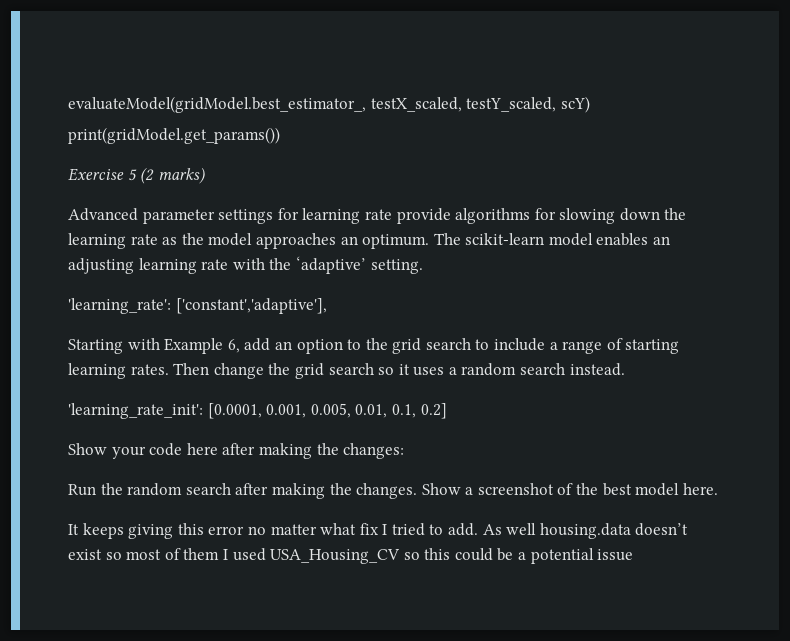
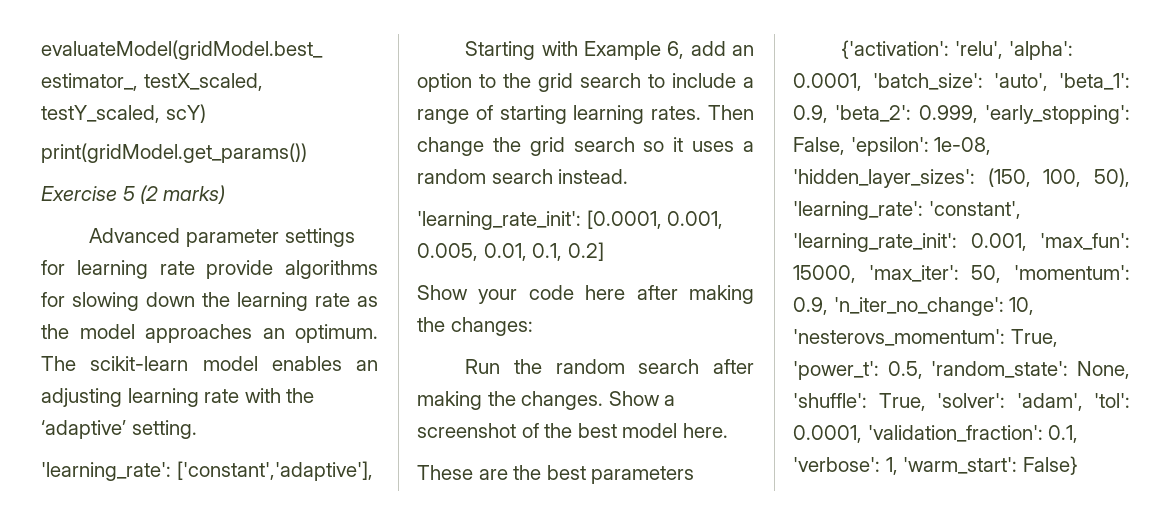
- It keeps giving this error no matter what fix I tried to add. As well housing.data doesn’t exist so most of them I used USA_Housing_CV so this could be a potential issue
+ These are the best parameters
+ {'activation': 'relu', 'alpha': 0.0001, 'batch_size': 'auto', 'beta_1': 0.9, 'beta_2': 0.999, 'early_stopping': False, 'epsilon': 1e-08, 'hidden_layer_sizes': (150, 100, 50), 'learning_rate': 'constant', 'learning_rate_init': 0.001, 'max_fun': 15000, 'max_iter': 50, 'momentum': 0.9, 'n_iter_no_change': 10, 'nesterovs_momentum': True, 'power_t': 0.5, 'random_state': None, 'shuffle': True, 'solver': 'adam', 'tol': 0.0001, 'validation_fraction': 0.1, 'verbose': 1, 'warm_start': False}

